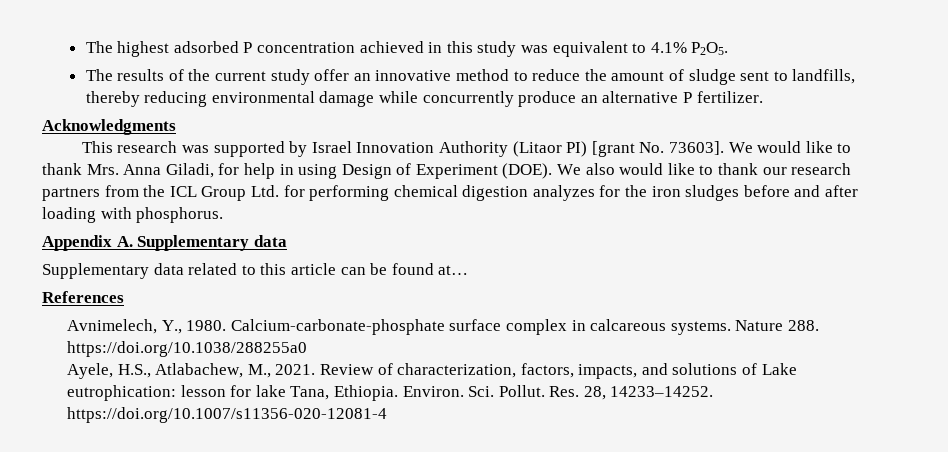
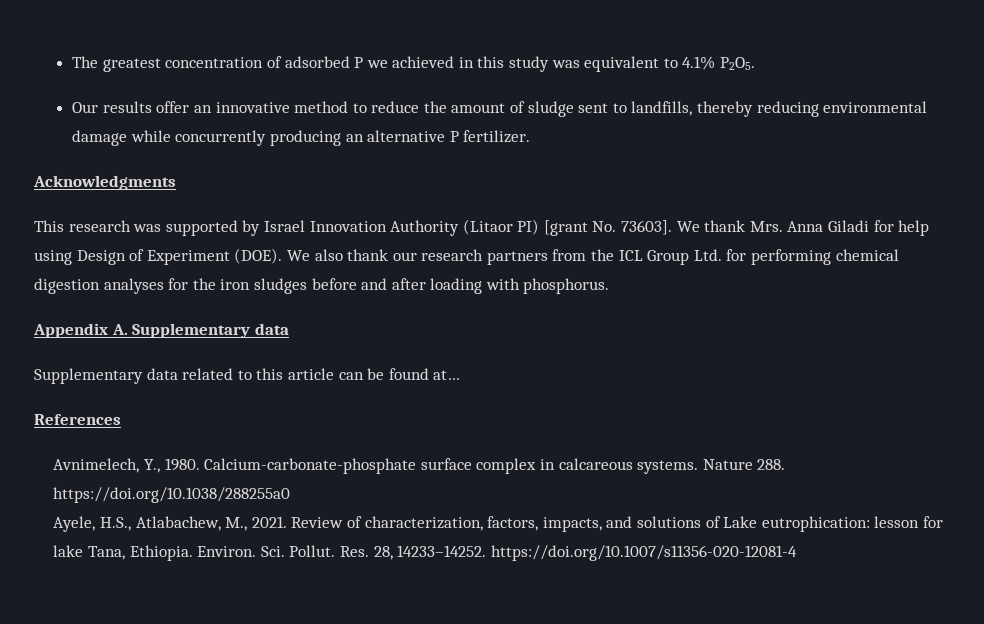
- The highest adsorbed P concentration achieved in this study was equivalent to 4.1% P2O5.
+ The greatest concentration of adsorbed P we achieved in this study was equivalent to 4.1% P2O5.
- The results of the current study offer an innovative method to reduce the amount of sludge sent to landfills, thereby reducing environmental damage while concurrently produce an alternative P fertilizer.
+ Our results offer an innovative method to reduce the amount of sludge sent to landfills, thereby reducing environmental damage while concurrently producing an alternative P fertilizer.
- We would like to thank Mrs. Anna Giladi, for help in using Design of Experiment (DOE).
+ We thank Mrs. Anna Giladi for help using Design of Experiment (DOE).
- We also would like to thank our research partners from the ICL Group Ltd. for performing chemical digestion analyzes for the iron sludges before and after loading with phosphorus.
+ We also thank our research partners from the ICL Group Ltd. for performing chemical digestion analyses for the iron sludges before and after loading with phosphorus.

